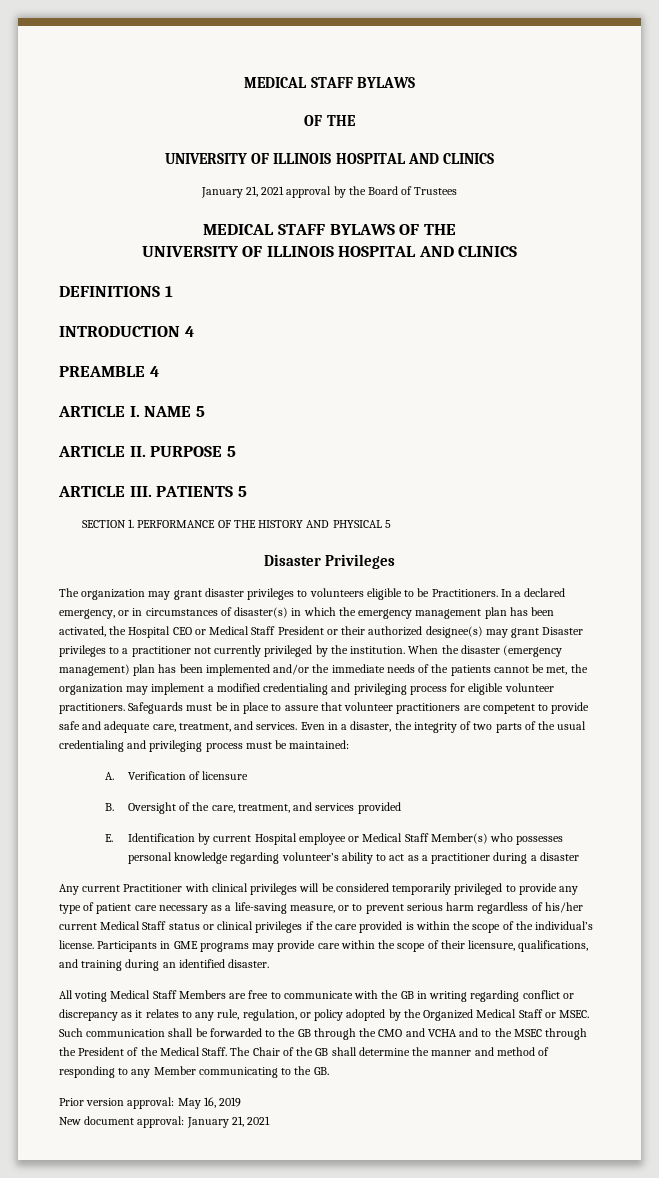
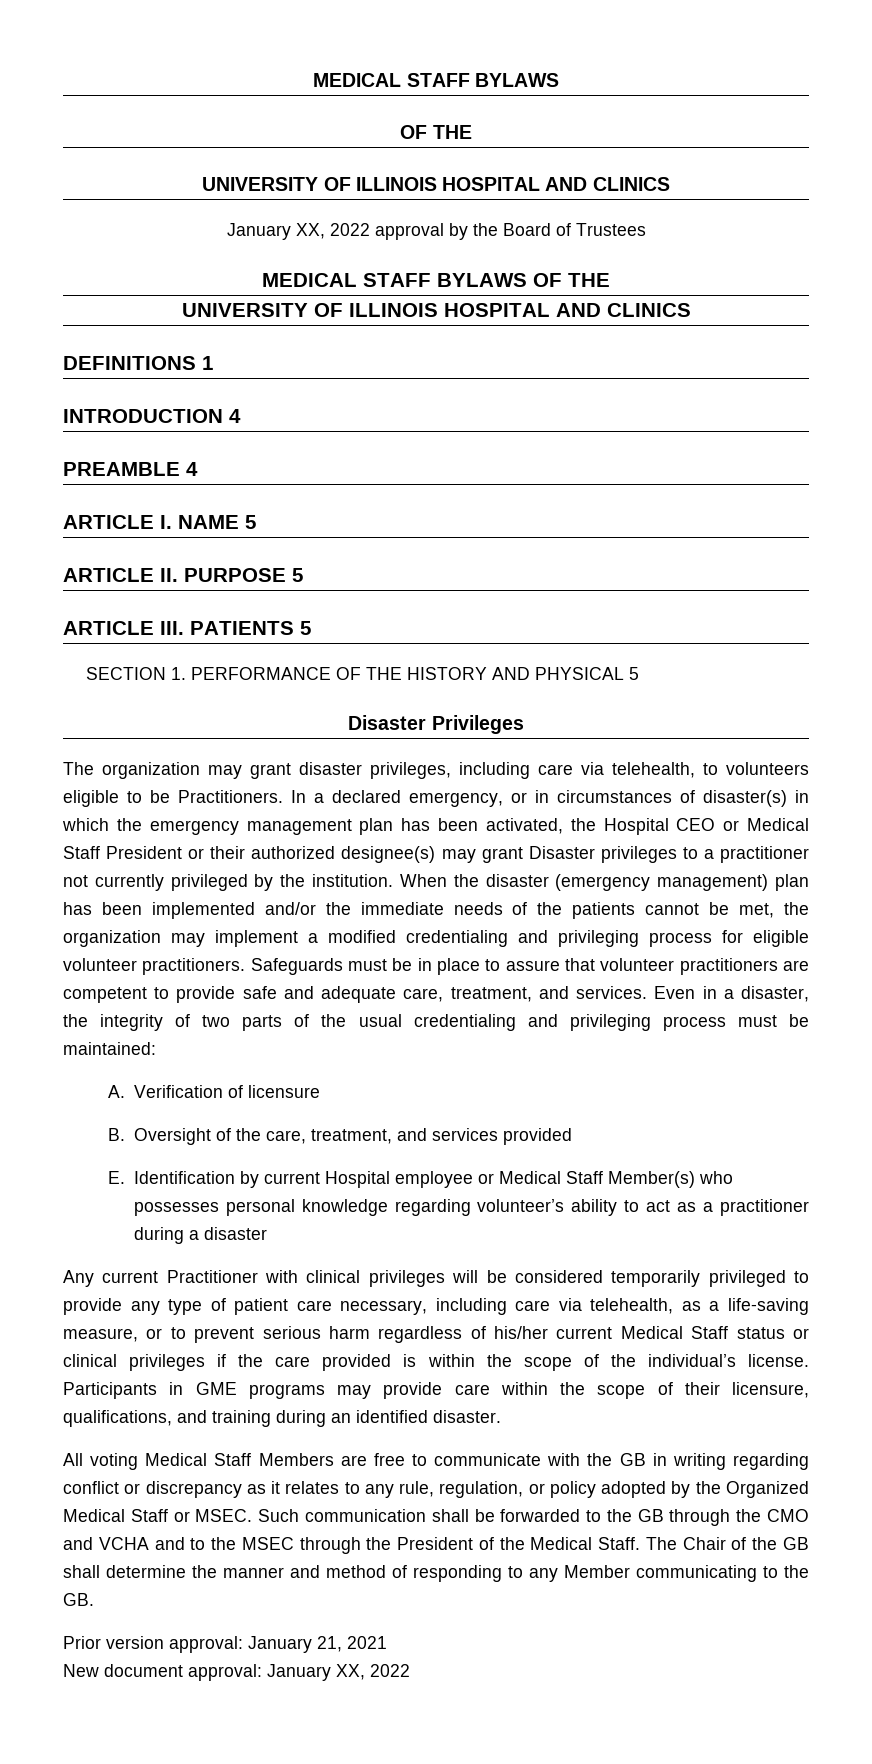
- January 21, 2021 approval by the Board of Trustees
+ January XX, 2022 approval by the Board of Trustees
- The organization may grant disaster privileges to volunteers eligible to be Practitioners.
+ The organization may grant disaster privileges, including care via telehealth, to volunteers eligible to be Practitioners.
- Any current Practitioner with clinical privileges will be considered temporarily privileged to provide any type of patient care necessary as a life-saving measure, or to prevent serious harm regardless of his/her current Medical Staff status or clinical privileges if the care provided is within the scope of the individual’s license.
+ Any current Practitioner with clinical privileges will be considered temporarily privileged to provide any type of patient care necessary, including care via telehealth, as a life-saving measure, or to prevent serious harm regardless of his/her current Medical Staff status or clinical privileges if the care provided is within the scope of the individual’s license.
- Prior version approval: May 16, 2019
+ Prior version approval: January 21, 2021
- New document approval: January 21, 2021
+ New document approval: January XX, 2022

